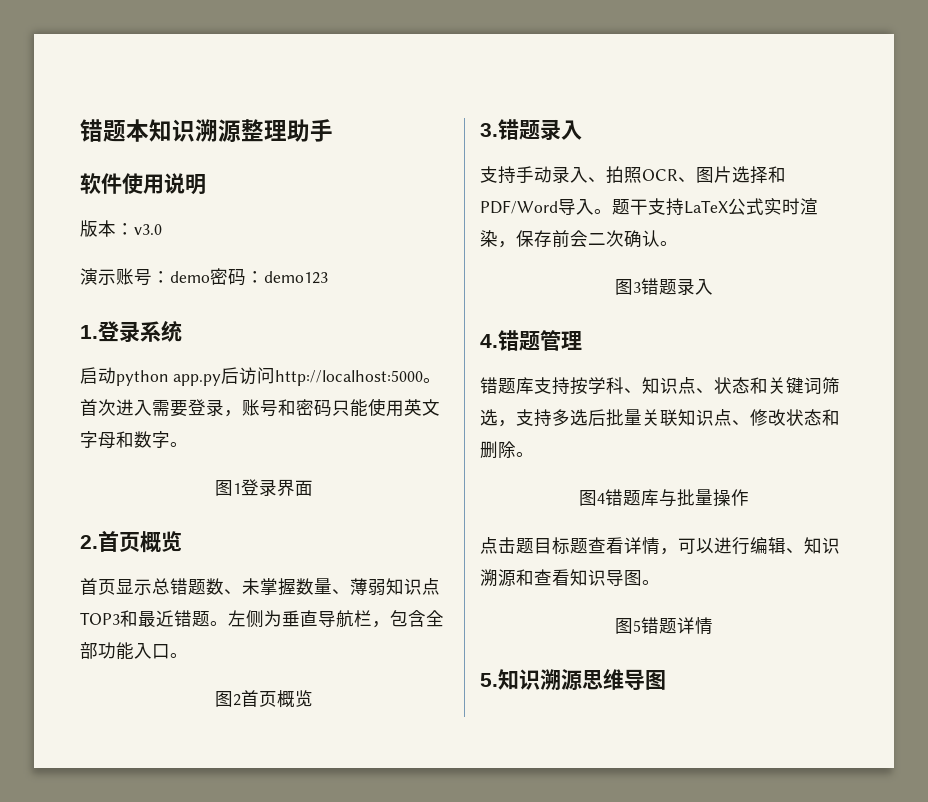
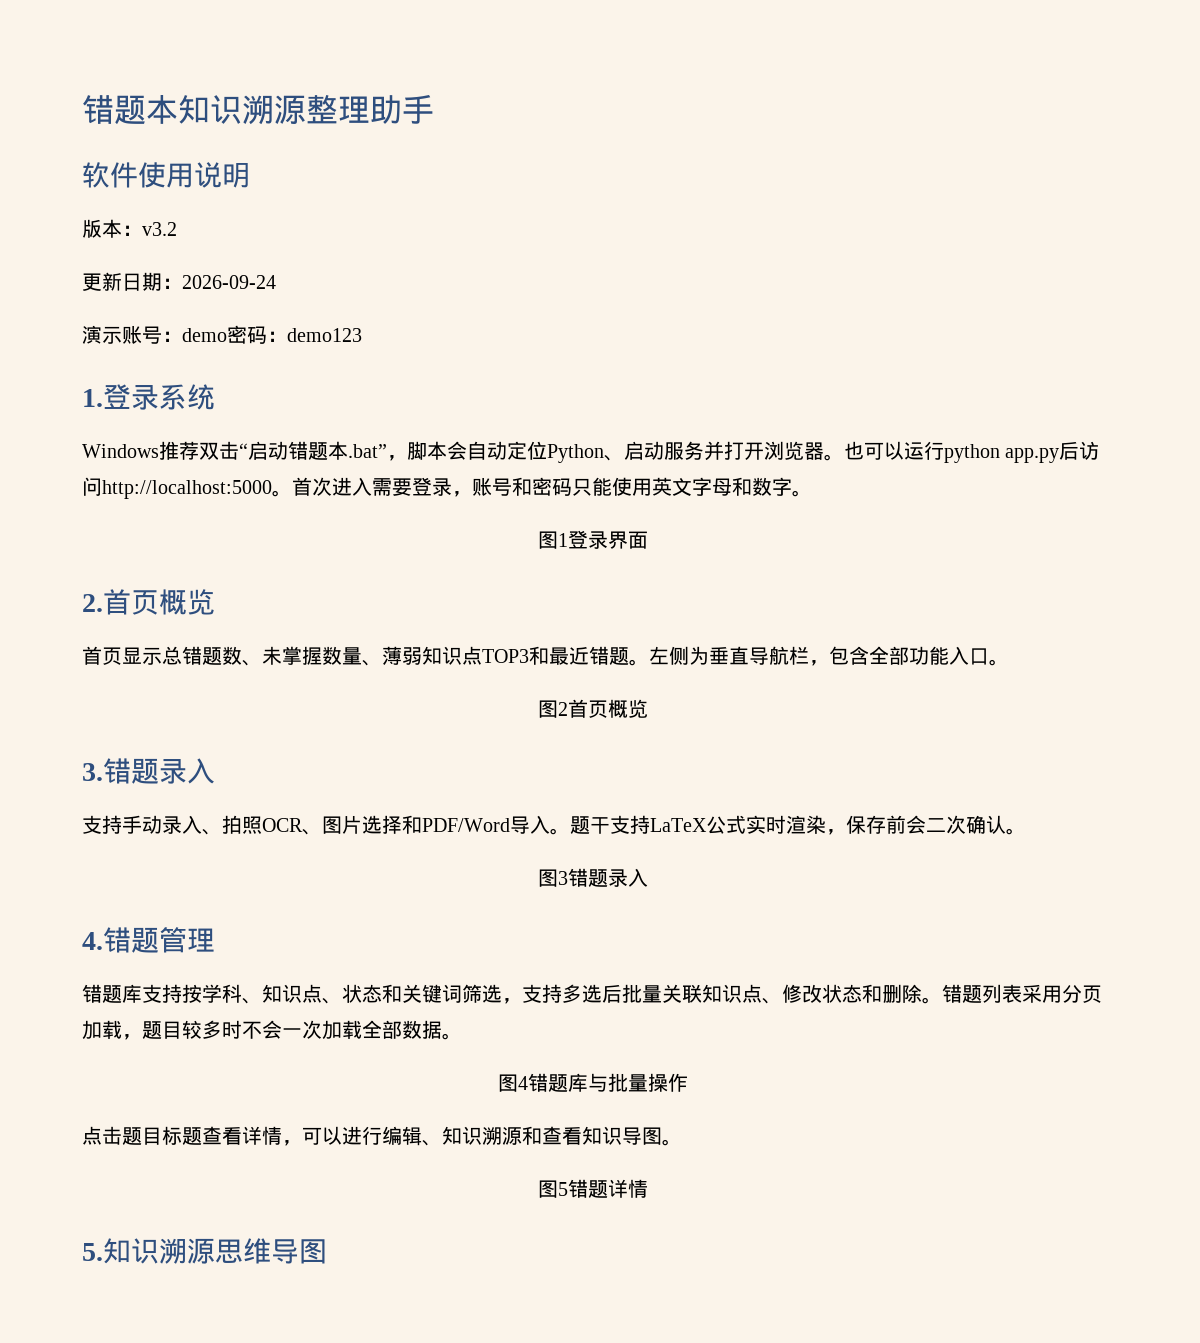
- 版本：v3.0
+ 版本：v3.2
+ 更新日期：2026-09-24
- 启动python app.py后访问http://localhost:5000。
+ Windows推荐双击“启动错题本.bat”，脚本会自动定位Python、启动服务并打开浏览器。也可以运行python app.py后访问http://localhost:5000。
+ 错题列表采用分页加载，题目较多时不会一次加载全部数据。

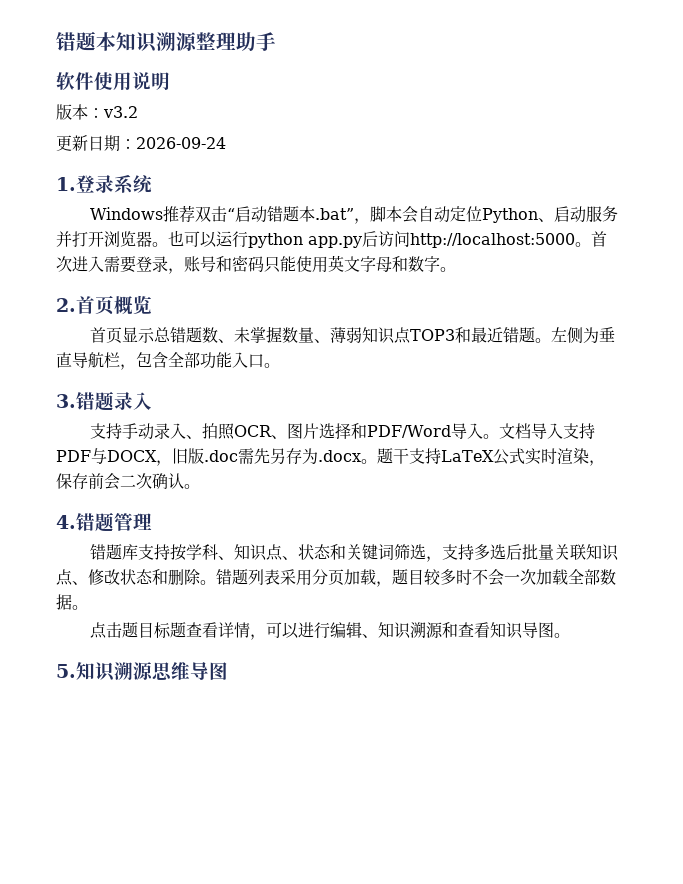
- 演示账号：demo密码：demo123
- 图1登录界面
- 图2首页概览
+ 文档导入支持PDF与DOCX，旧版.doc需先另存为.docx。
- 图3错题录入
- 图4错题库与批量操作
- 图5错题详情

